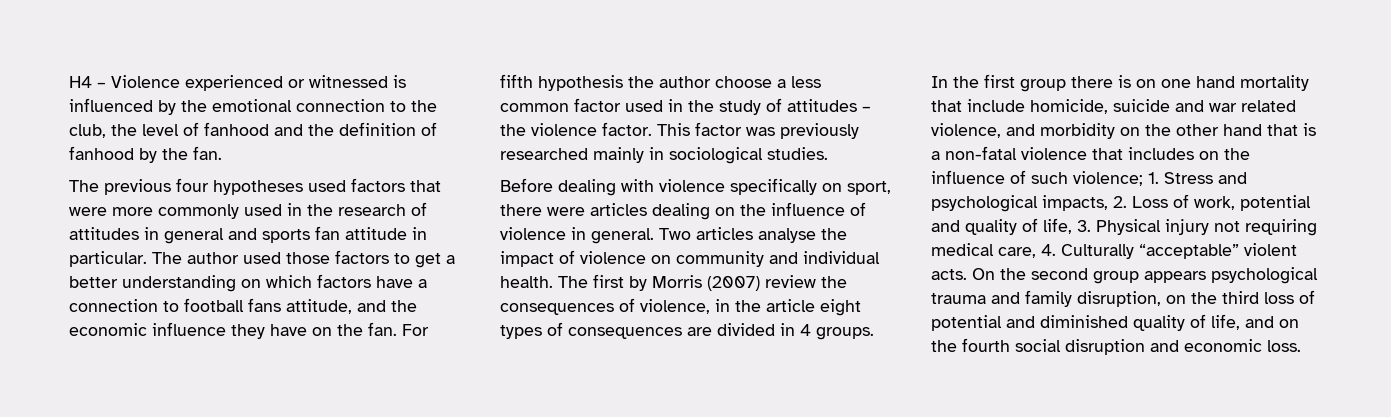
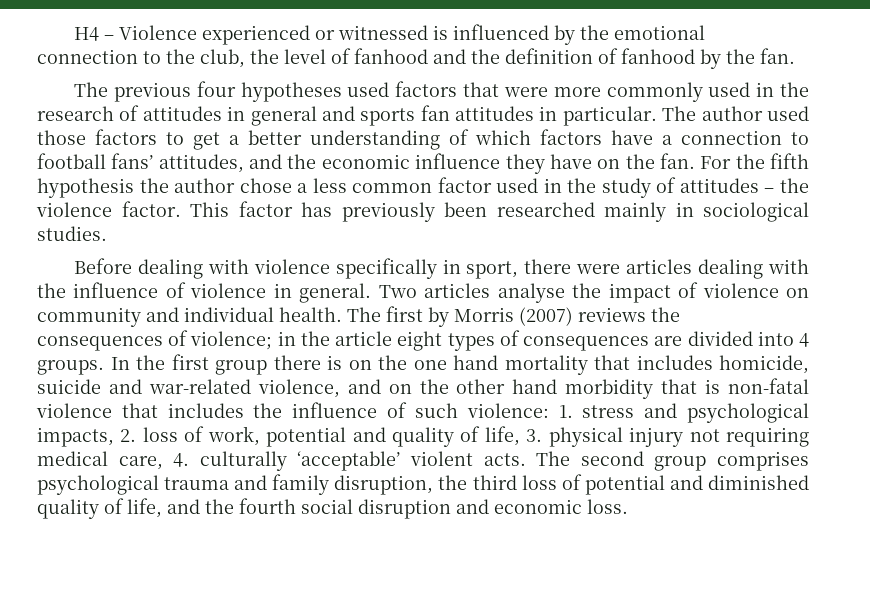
- The previous four hypotheses used factors that were more commonly used in the research of attitudes in general and sports fan attitude in particular.
+ The previous four hypotheses used factors that were more commonly used in the research of attitudes in general and sports fan attitudes in particular.
- The author used those factors to get a better understanding on which factors have a connection to football fans attitude, and the economic influence they have on the fan.
+ The author used those factors to get a better understanding of which factors have a connection to football fans’ attitudes, and the economic influence they have on the fan.
- For fifth hypothesis the author choose a less common factor used in the study of attitudes – the violence factor.
+ For the fifth hypothesis the author chose a less common factor used in the study of attitudes – the violence factor.
- This factor was previously researched mainly in sociological studies.
+ This factor has previously been researched mainly in sociological studies.
- Before dealing with violence specifically on sport, there were articles dealing on the influence of violence in general.
+ Before dealing with violence specifically in sport, there were articles dealing with the influence of violence in general.
- The first by Morris (2007) review the consequences of violence, in the article eight types of consequences are divided in 4 groups.
+ The first by Morris (2007) reviews the consequences of violence; in the article eight types of consequences are divided into 4 groups.
- In the first group there is on one hand mortality that include homicide, suicide and war related violence, and morbidity on the other hand that is a non-fatal violence that includes on the influence of such violence; 1. Stress and psychological impacts, 2. Loss of work, potential and quality of life, 3. Physical injury not requiring medical care, 4. Culturally “acceptable” violent acts. On the second group appears psychological trauma and family disruption, on the third loss of potential and diminished quality of life, and on the fourth social disruption and economic loss.
+ In the first group there is on the one hand mortality that includes homicide, suicide and war-related violence, and on the other hand morbidity that is non-fatal violence that includes the influence of such violence: 1. stress and psychological impacts, 2. loss of work, potential and quality of life, 3. physical injury not requiring medical care, 4. culturally ‘acceptable’ violent acts. The second group comprises psychological trauma and family disruption, the third loss of potential and diminished quality of life, and the fourth social disruption and economic loss.

